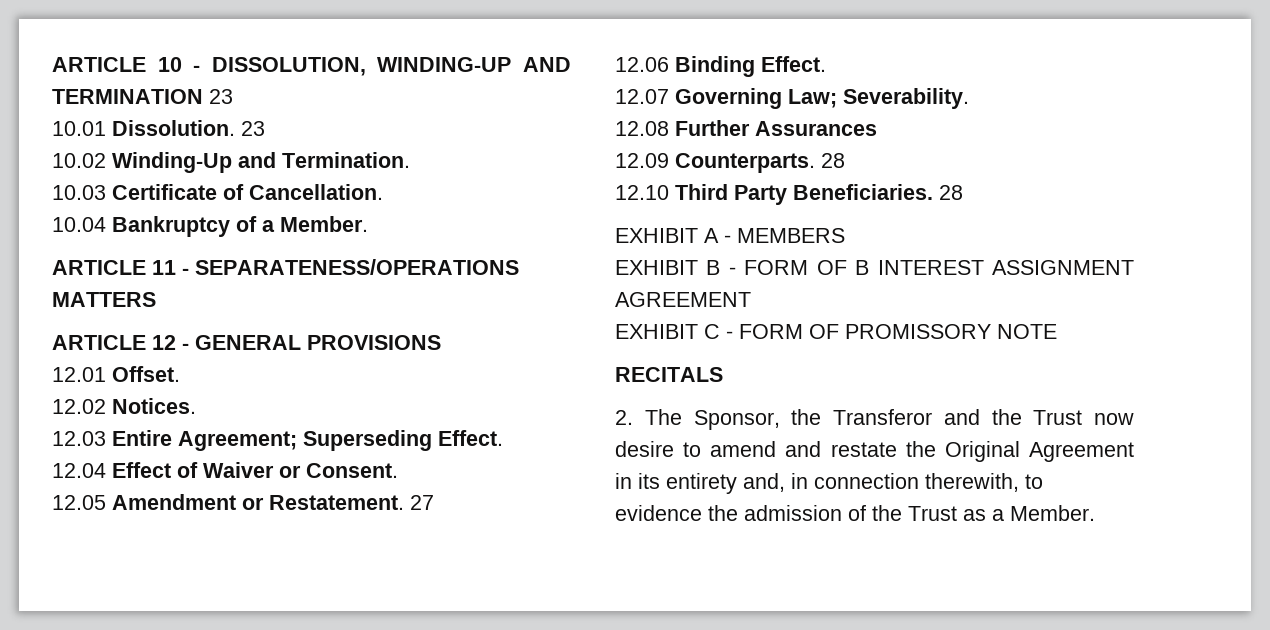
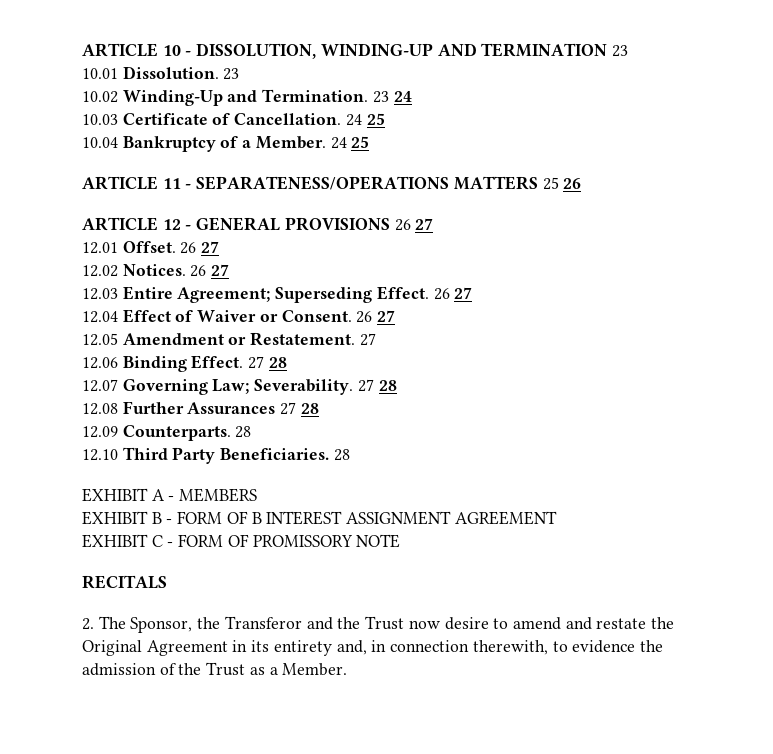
+ 23 24
- 10.03 Certificate of Cancellation.
+ 10.03 Certificate of Cancellation. 24 25
- 10.04 Bankruptcy of a Member.
+ 10.04 Bankruptcy of a Member. 24 25
- ARTICLE 11 - SEPARATENESS/OPERATIONS MATTERS
+ ARTICLE 11 - SEPARATENESS/OPERATIONS MATTERS 25 26
- ARTICLE 12 - GENERAL PROVISIONS
+ ARTICLE 12 - GENERAL PROVISIONS 26 27
- 12.01 Offset.
+ 12.01 Offset. 26 27
- 12.02 Notices.
+ 12.02 Notices. 26 27
- 12.03 Entire Agreement; Superseding Effect.
+ 12.03 Entire Agreement; Superseding Effect. 26 27
- 12.04 Effect of Waiver or Consent.
+ 12.04 Effect of Waiver or Consent. 26 27
- 12.06 Binding Effect.
+ 12.06 Binding Effect. 27 28
- 12.07 Governing Law; Severability.
+ 12.07 Governing Law; Severability. 27 28
- 12.08 Further Assurances
+ 12.08 Further Assurances 27 28

